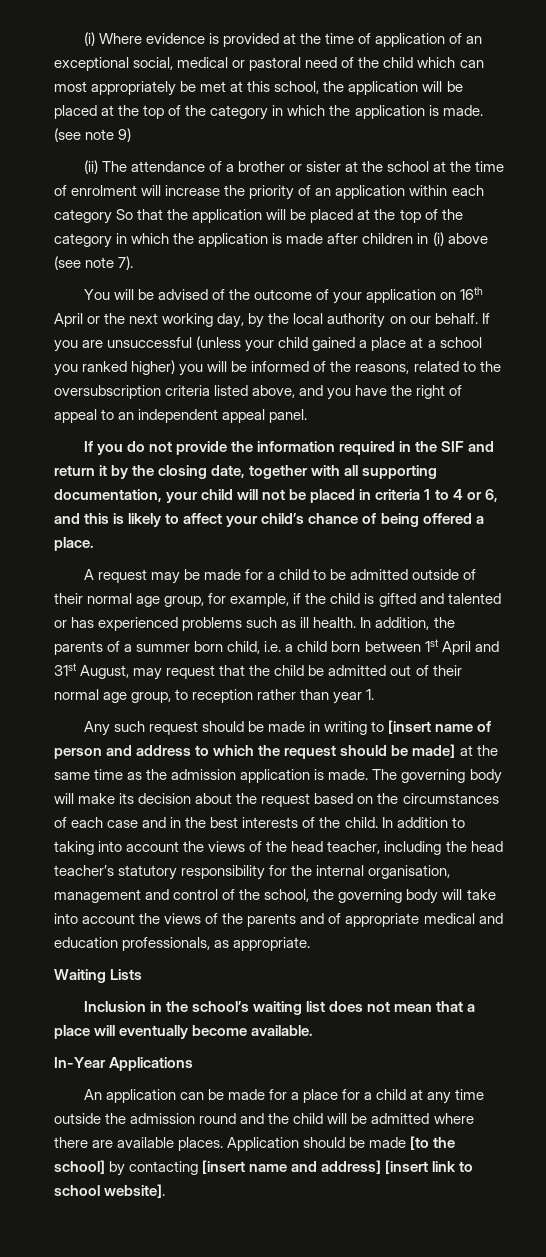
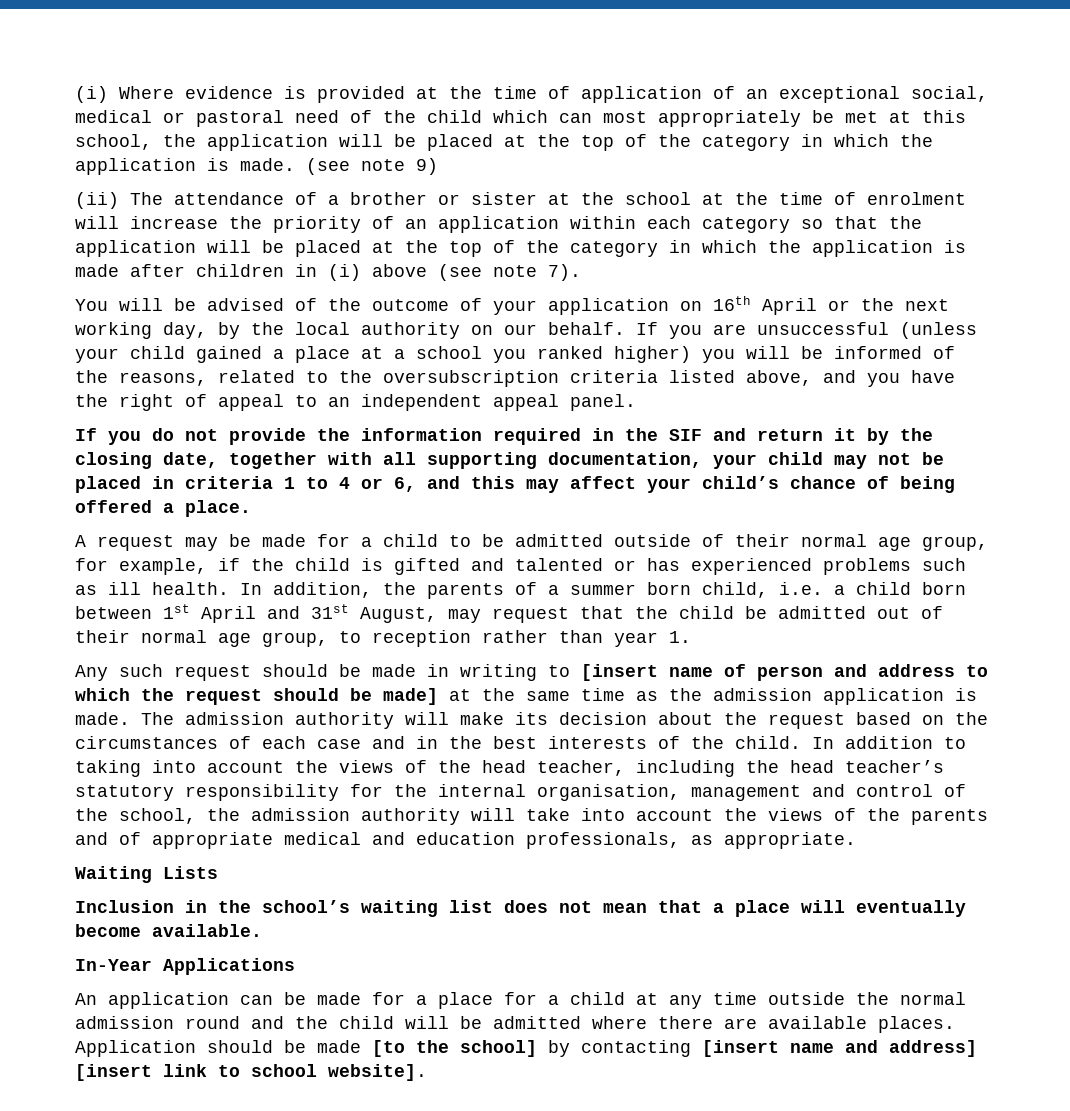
- (ii) The attendance of a brother or sister at the school at the time of enrolment will increase the priority of an application within each category So that the application will be placed at the top of the category in which the application is made after children in (i) above (see note 7).
+ (ii) The attendance of a brother or sister at the school at the time of enrolment will increase the priority of an application within each category so that the application will be placed at the top of the category in which the application is made after children in (i) above (see note 7).
- If you do not provide the information required in the SIF and return it by the closing date, together with all supporting documentation, your child will not be placed in criteria 1 to 4 or 6, and this is likely to affect your child’s chance of being offered a place.
+ If you do not provide the information required in the SIF and return it by the closing date, together with all supporting documentation, your child may not be placed in criteria 1 to 4 or 6, and this may affect your child’s chance of being offered a place.
- The governing body will make its decision about the request based on the circumstances of each case and in the best interests of the child.
+ The admission authority will make its decision about the request based on the circumstances of each case and in the best interests of the child.
- In addition to taking into account the views of the head teacher, including the head teacher’s statutory responsibility for the internal organisation, management and control of the school, the governing body will take into account the views of the parents and of appropriate medical and education professionals, as appropriate.
+ In addition to taking into account the views of the head teacher, including the head teacher’s statutory responsibility for the internal organisation, management and control of the school, the admission authority will take into account the views of the parents and of appropriate medical and education professionals, as appropriate.
- An application can be made for a place for a child at any time outside the admission round and the child will be admitted where there are available places.
+ An application can be made for a place for a child at any time outside the normal admission round and the child will be admitted where there are available places.

